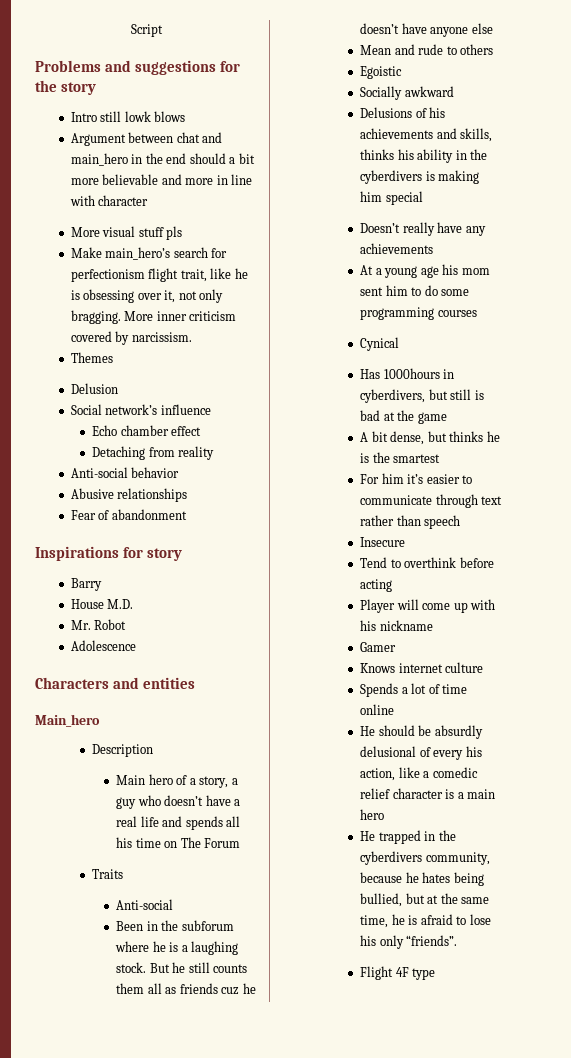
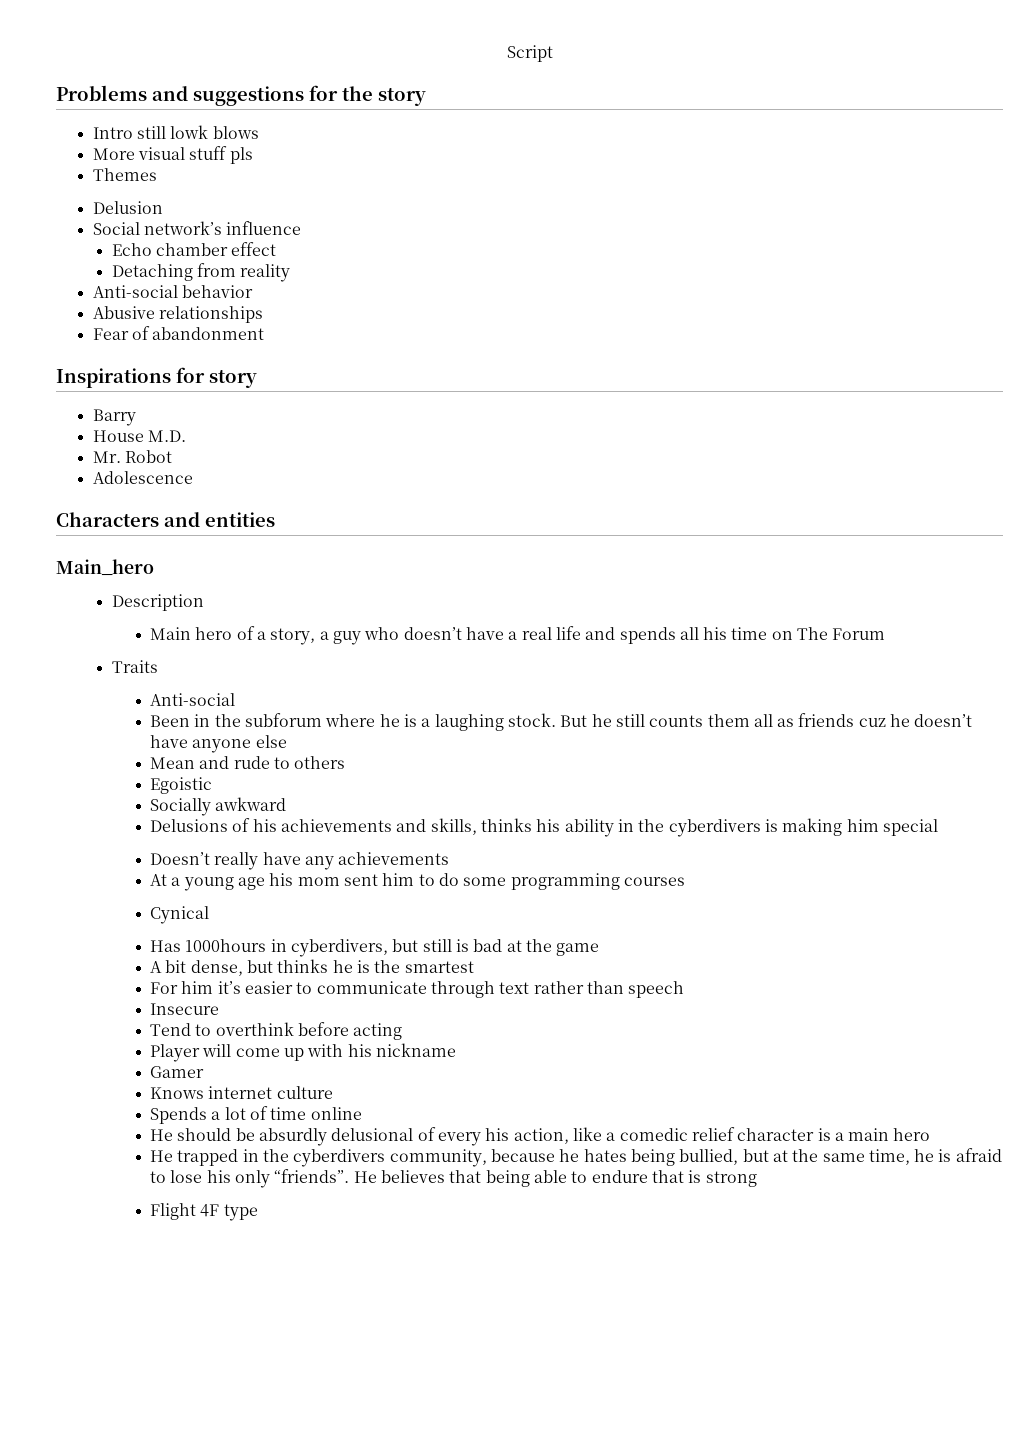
- Argument between chat and main_hero in the end should a bit more believable and more in line with character
  More visual stuff pls
- Make main_hero’s search for perfectionism flight trait, like he is obsessing over it, not only bragging. More inner criticism covered by narcissism.
+ He believes that being able to endure that is strong

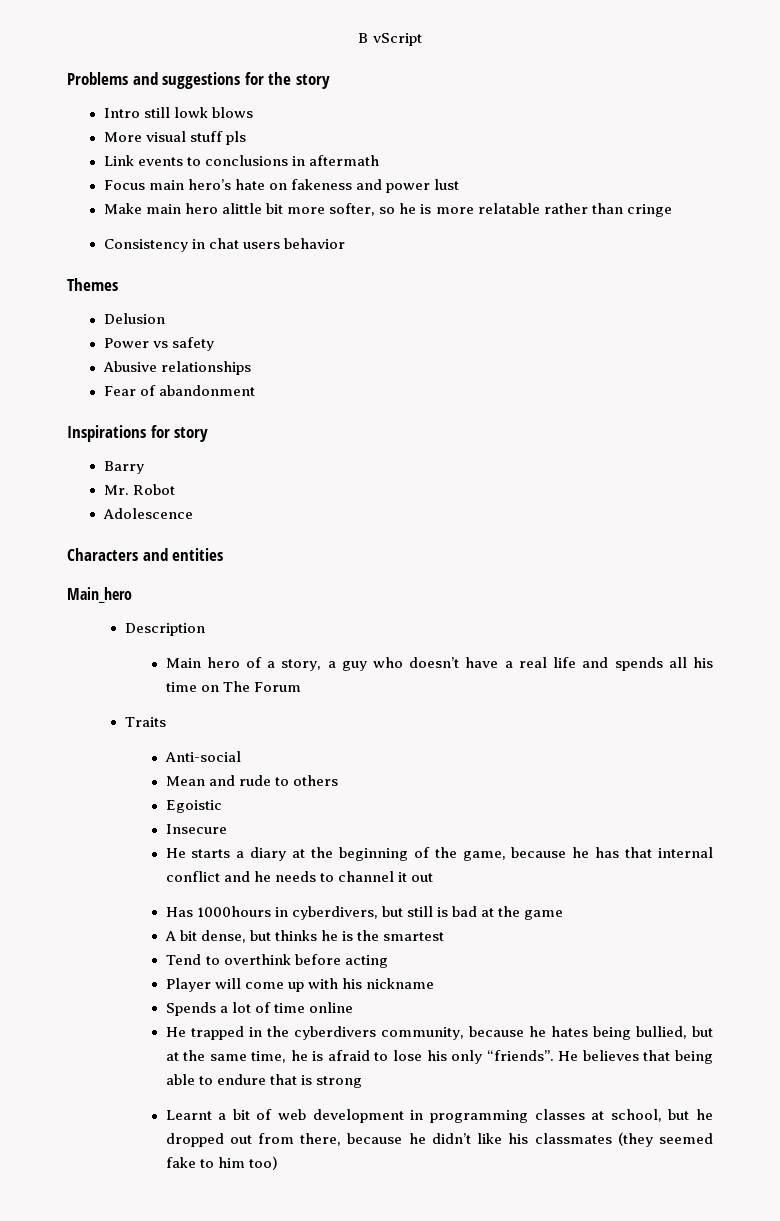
- Script
+ B vScript
+ Link events to conclusions in aftermath
+ Focus main hero’s hate on fakeness and power lust
+ Make main hero alittle bit more softer, so he is more relatable rather than cringe
+ Consistency in chat users behavior
  Themes
  Delusion
- Social network’s influence
- Echo chamber effect
- Detaching from reality
- Anti-social behavior
+ Power vs safety
- House M.D.
- Been in the subforum where he is a laughing stock. But he still counts them all as friends cuz he doesn’t have anyone else
- Socially awkward
- Delusions of his achievements and skills, thinks his ability in the cyberdivers is making him special
- Doesn’t really have any achievements
- At a young age his mom sent him to do some programming courses
- Cynical
+ Insecure
+ He starts a diary at the beginning of the game, because he has that internal conflict and he needs to channel it out
- For him it’s easier to communicate through text rather than speech
- Insecure
- Gamer
- Knows internet culture
- He should be absurdly delusional of every his action, like a comedic relief character is a main hero
- Flight 4F type
+ Learnt a bit of web development in programming classes at school, but he dropped out from there, because he didn’t like his classmates (they seemed fake to him too)

